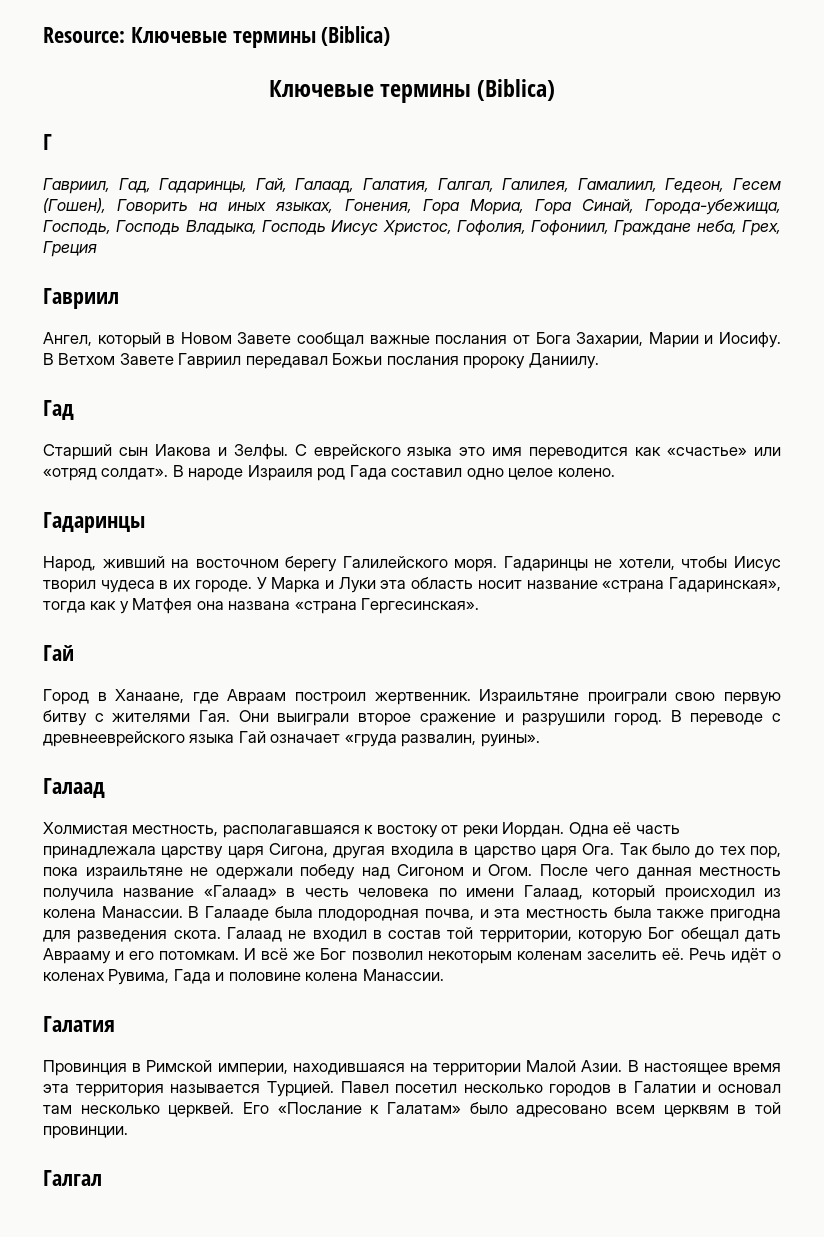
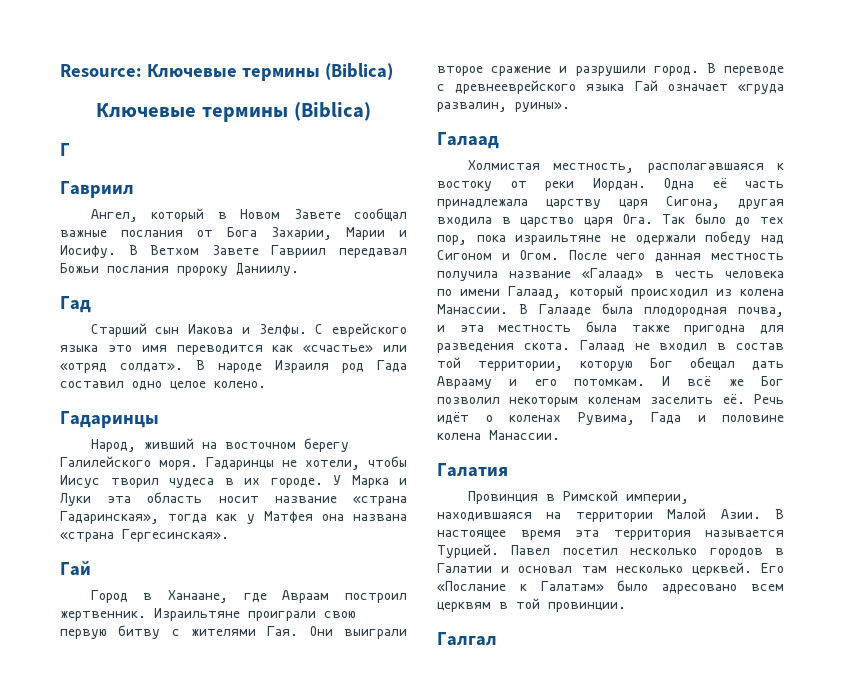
- Гавриил, Гад, Гадаринцы, Гай, Галаад, Галатия, Галгал, Галилея, Гамалиил, Гедеон, Гесем (Гошен), Говорить на иных языках, Гонения, Гора Мориа, Гора Синай, Города-убежища, Господь, Господь Владыка, Господь Иисус Христос, Гофолия, Гофониил, Граждане неба, Грех, Греция

